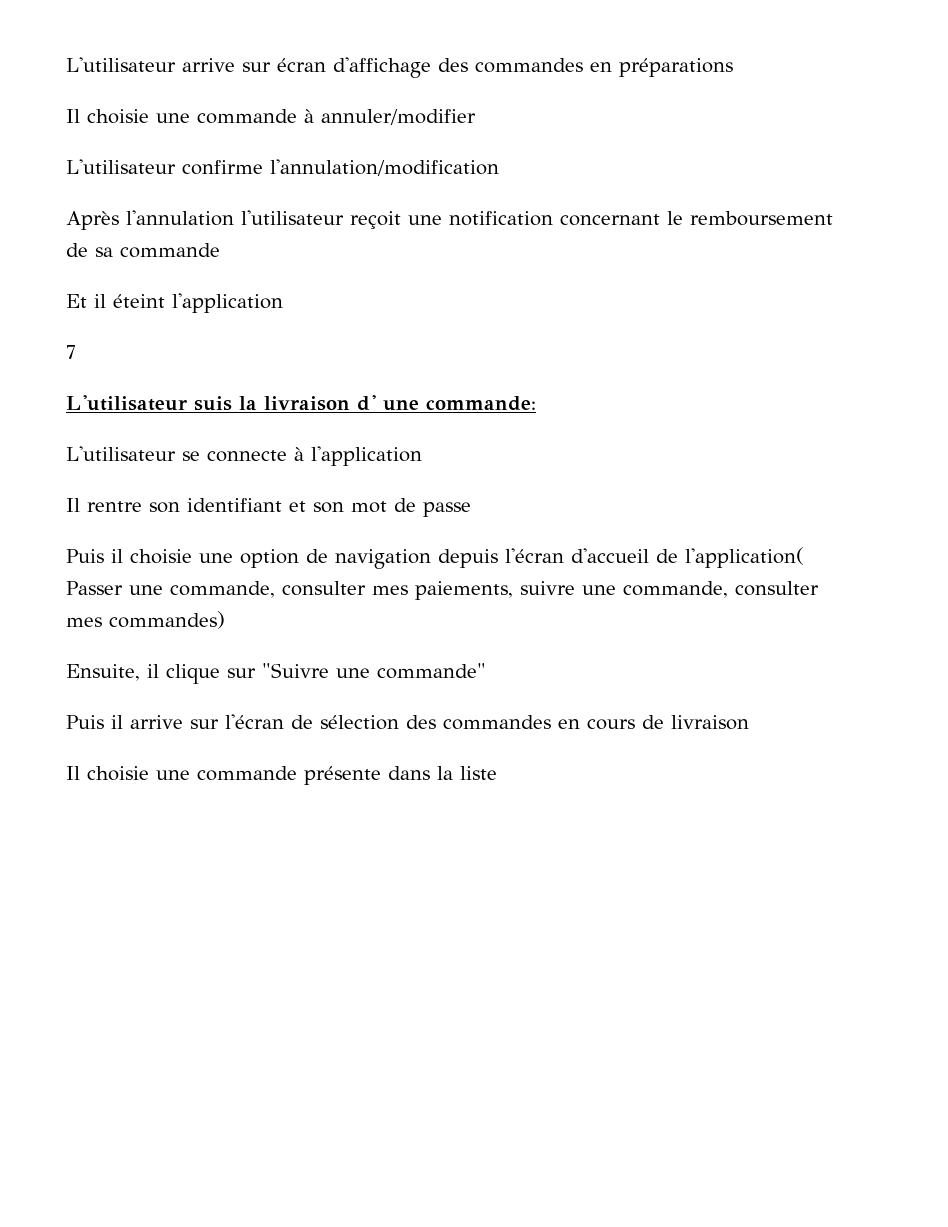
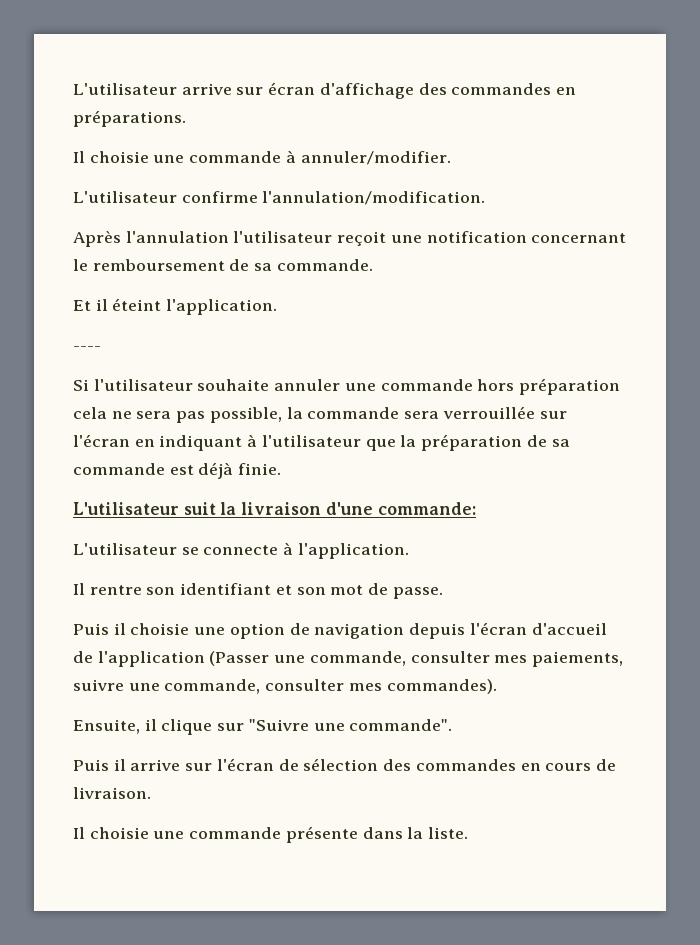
- L'utilisateur arrive sur écran d'affichage des commandes en préparations
+ L'utilisateur arrive sur écran d'affichage des commandes en préparations.
- Il choisie une commande à annuler/modifier
+ Il choisie une commande à annuler/modifier.
- L'utilisateur confirme l'annulation/modification
+ L'utilisateur confirme l'annulation/modification.
- Après l'annulation l'utilisateur reçoit une notification concernant le remboursement de sa commande
+ Après l'annulation l'utilisateur reçoit une notification concernant le remboursement de sa commande.
- Et il éteint l'application
- 7
- L'utilisateur suis la livraison d' une commande:
+ Et il éteint l'application.
+ ----
+ Si l'utilisateur souhaite annuler une commande hors préparation cela ne sera pas possible, la commande sera verrouillée sur l'écran en indiquant à l'utilisateur que la préparation de sa commande est déjà finie.
+ L'utilisateur suit la livraison d'une commande:
- L'utilisateur se connecte à l'application
+ L'utilisateur se connecte à l'application.
- Il rentre son identifiant et son mot de passe
+ Il rentre son identifiant et son mot de passe.
- Puis il choisie une option de navigation depuis l'écran d'accueil de l'application( Passer une commande, consulter mes paiements, suivre une commande, consulter mes commandes)
+ Puis il choisie une option de navigation depuis l'écran d'accueil de l'application (Passer une commande, consulter mes paiements, suivre une commande, consulter mes commandes).
- Ensuite, il clique sur "Suivre une commande"
+ Ensuite, il clique sur "Suivre une commande".
- Puis il arrive sur l'écran de sélection des commandes en cours de livraison
+ Puis il arrive sur l'écran de sélection des commandes en cours de livraison.
- Il choisie une commande présente dans la liste
+ Il choisie une commande présente dans la liste.

